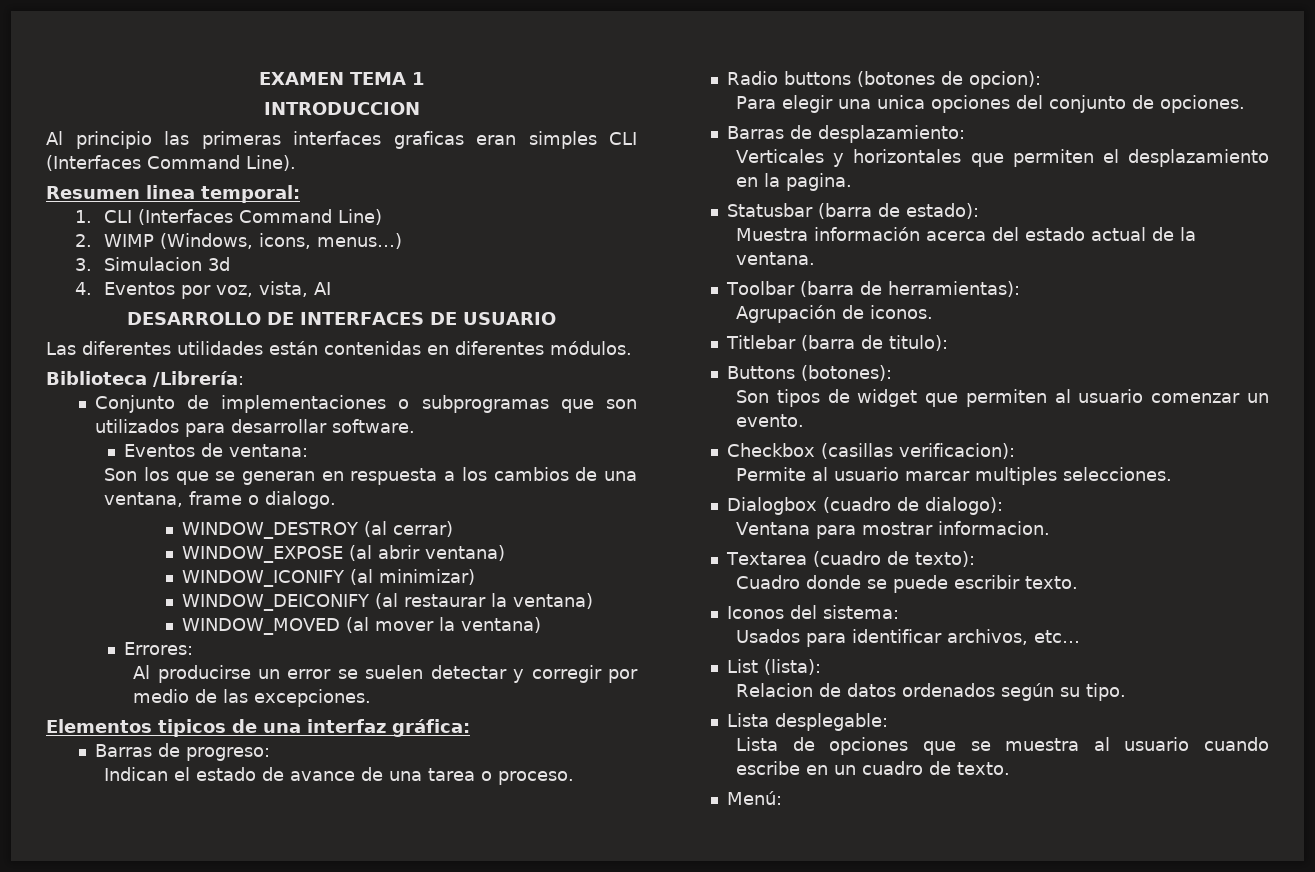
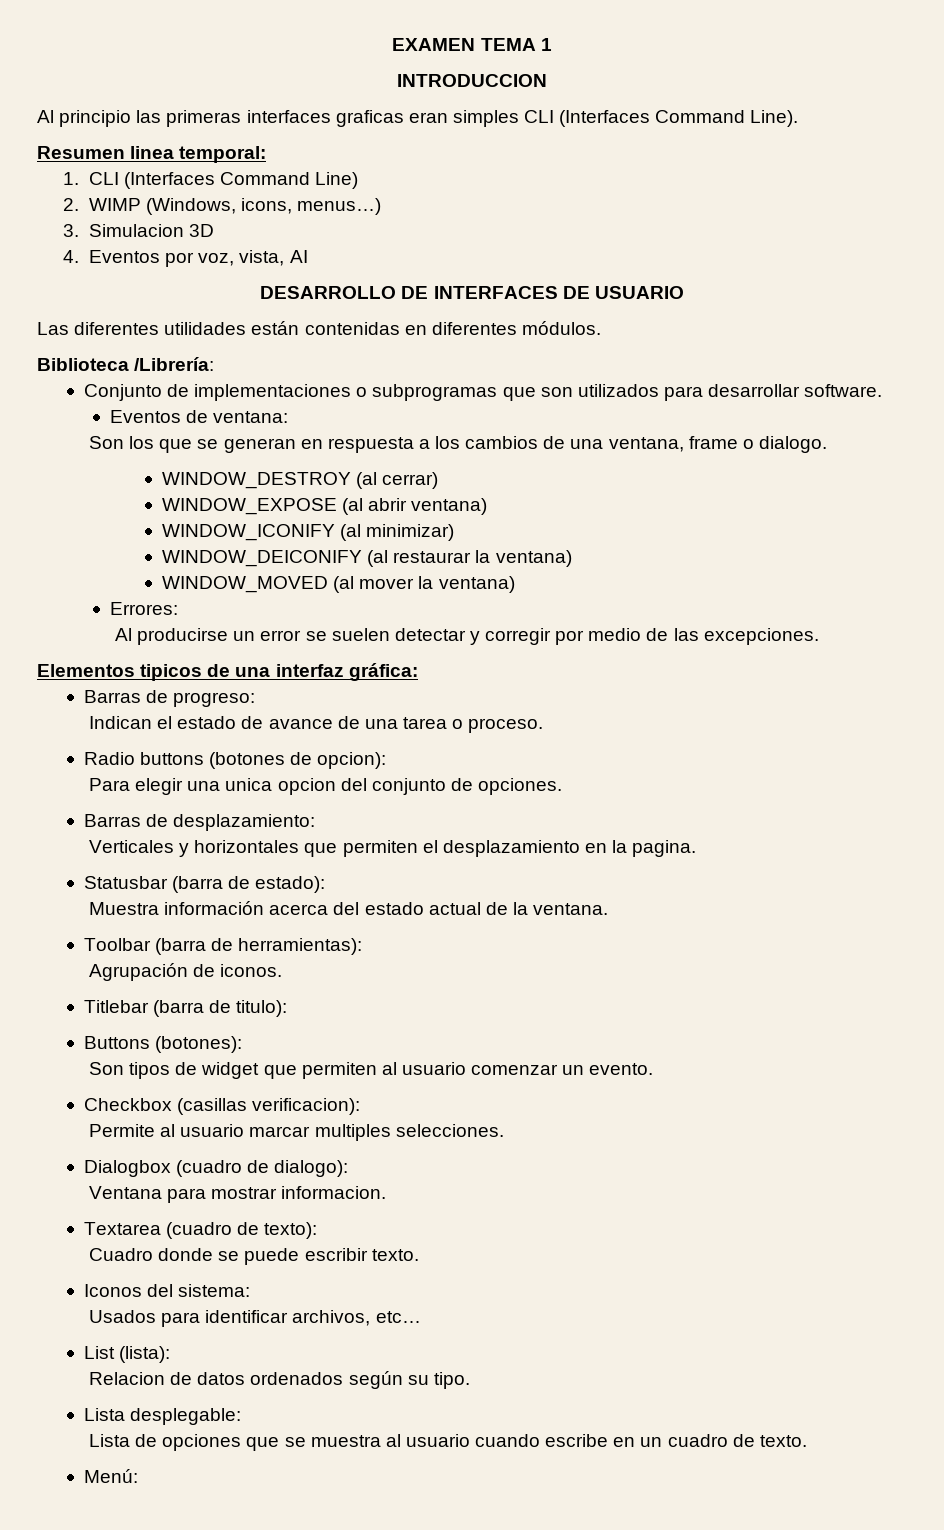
- 3. Simulacion 3d
+ 3. Simulacion 3D
- Para elegir una unica opciones del conjunto de opciones.
+ Para elegir una unica opcion del conjunto de opciones.

